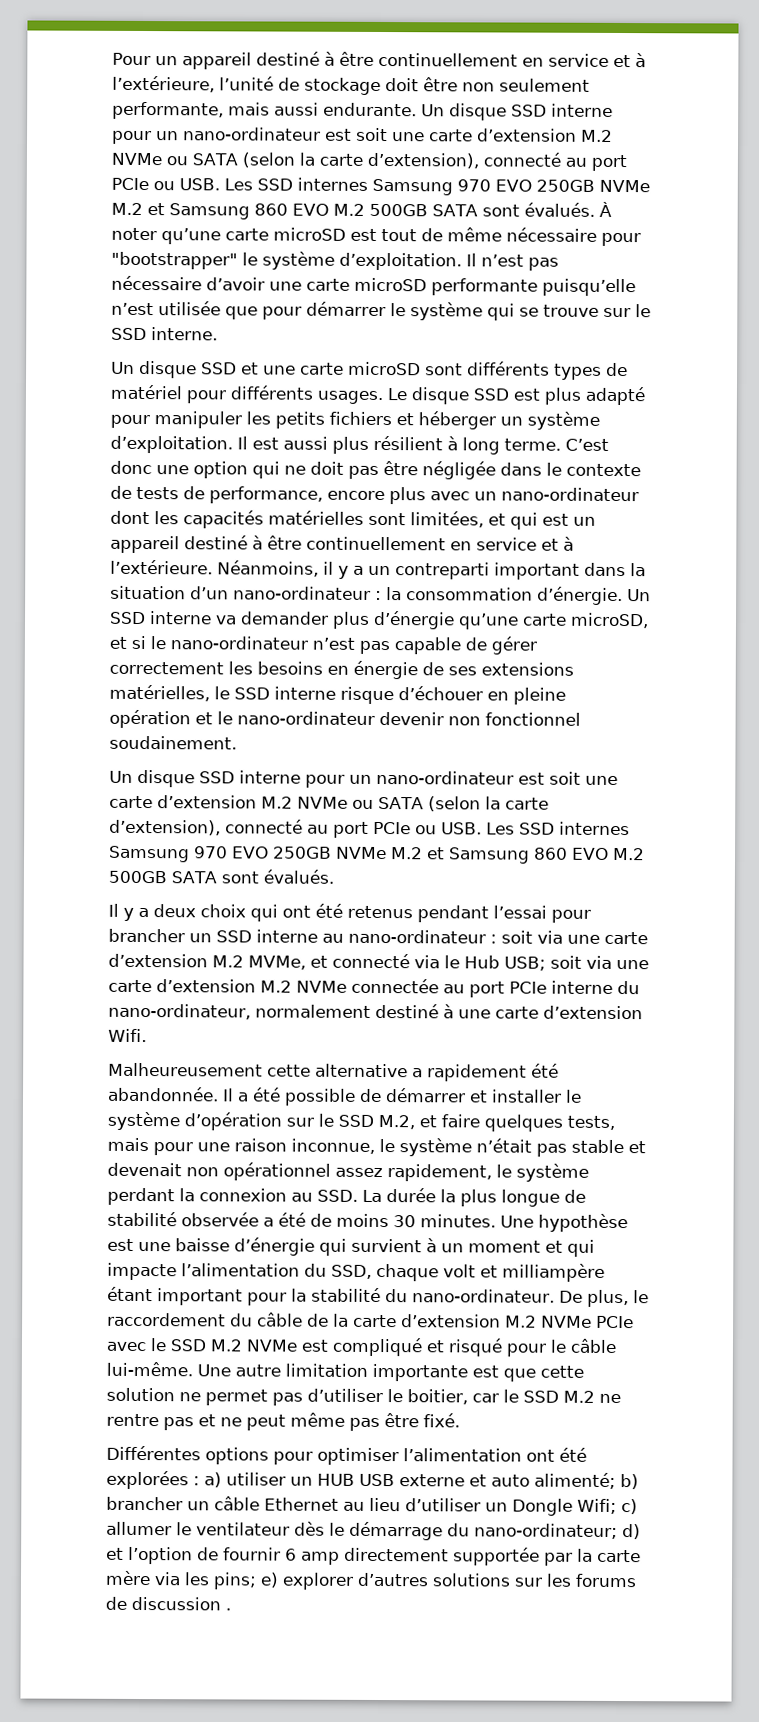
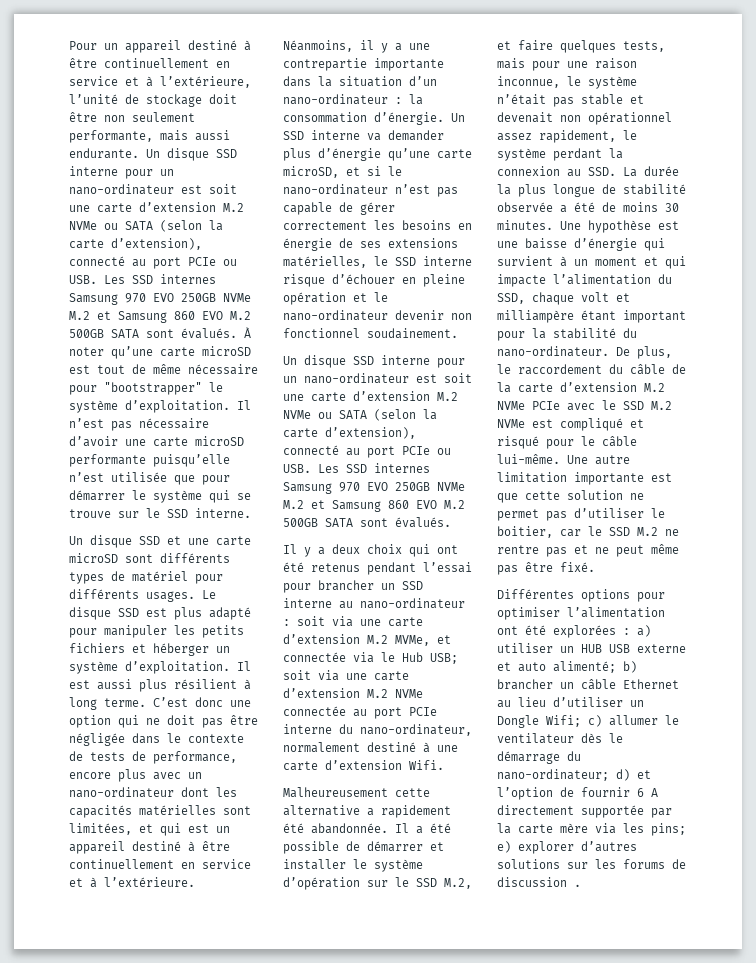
- Néanmoins, il y a un contreparti important dans la situation d’un nano-ordinateur : la consommation d’énergie.
+ Néanmoins, il y a une contrepartie importante dans la situation d’un nano-ordinateur : la consommation d’énergie.
- Il y a deux choix qui ont été retenus pendant l’essai pour brancher un SSD interne au nano-ordinateur : soit via une carte d’extension M.2 MVMe, et connecté via le Hub USB; soit via une carte d’extension M.2 NVMe connectée au port PCIe interne du nano-ordinateur, normalement destiné à une carte d’extension Wifi.
+ Il y a deux choix qui ont été retenus pendant l’essai pour brancher un SSD interne au nano-ordinateur : soit via une carte d’extension M.2 MVMe, et connectée via le Hub USB; soit via une carte d’extension M.2 NVMe connectée au port PCIe interne du nano-ordinateur, normalement destiné à une carte d’extension Wifi.
- d) et l’option de fournir 6 amp directement supportée par la carte mère via les pins;
+ d) et l’option de fournir 6 A directement supportée par la carte mère via les pins;

